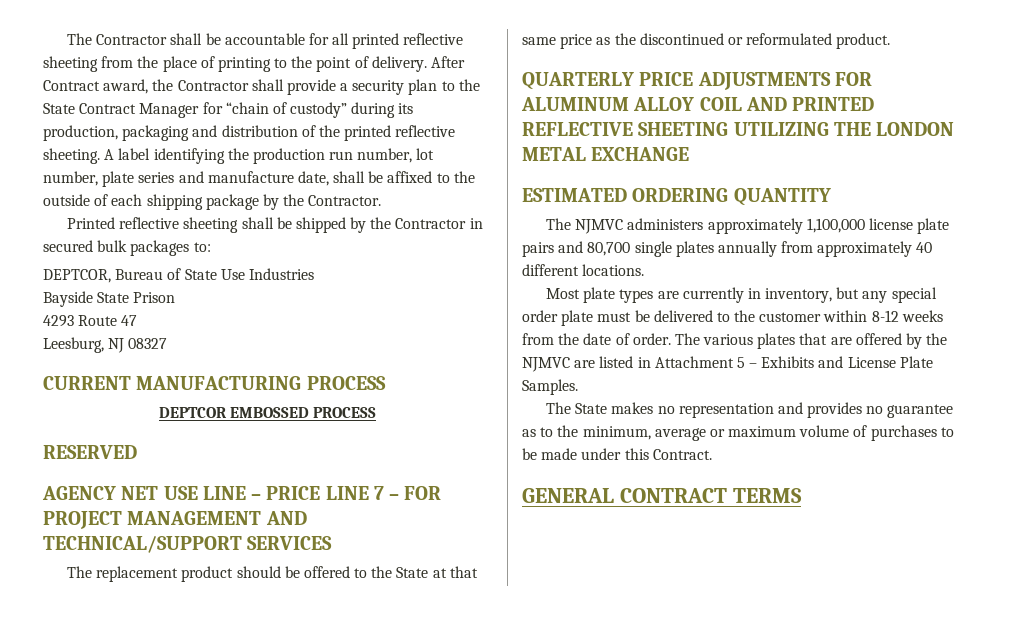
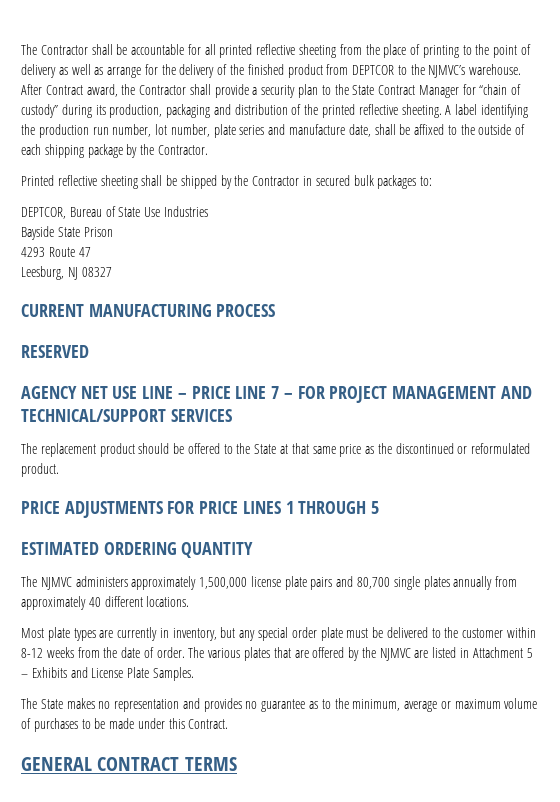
- The Contractor shall be accountable for all printed reflective sheeting from the place of printing to the point of delivery.
+ The Contractor shall be accountable for all printed reflective sheeting from the place of printing to the point of delivery as well as arrange for the delivery of the finished product from DEPTCOR to the NJMVC’s warehouse.
- DEPTCOR EMBOSSED PROCESS
- QUARTERLY PRICE ADJUSTMENTS FOR ALUMINUM ALLOY COIL AND PRINTED REFLECTIVE SHEETING UTILIZING THE LONDON METAL EXCHANGE
+ PRICE ADJUSTMENTS FOR PRICE LINES 1 THROUGH 5
- The NJMVC administers approximately 1,100,000 license plate pairs and 80,700 single plates annually from approximately 40 different locations.
+ The NJMVC administers approximately 1,500,000 license plate pairs and 80,700 single plates annually from approximately 40 different locations.

